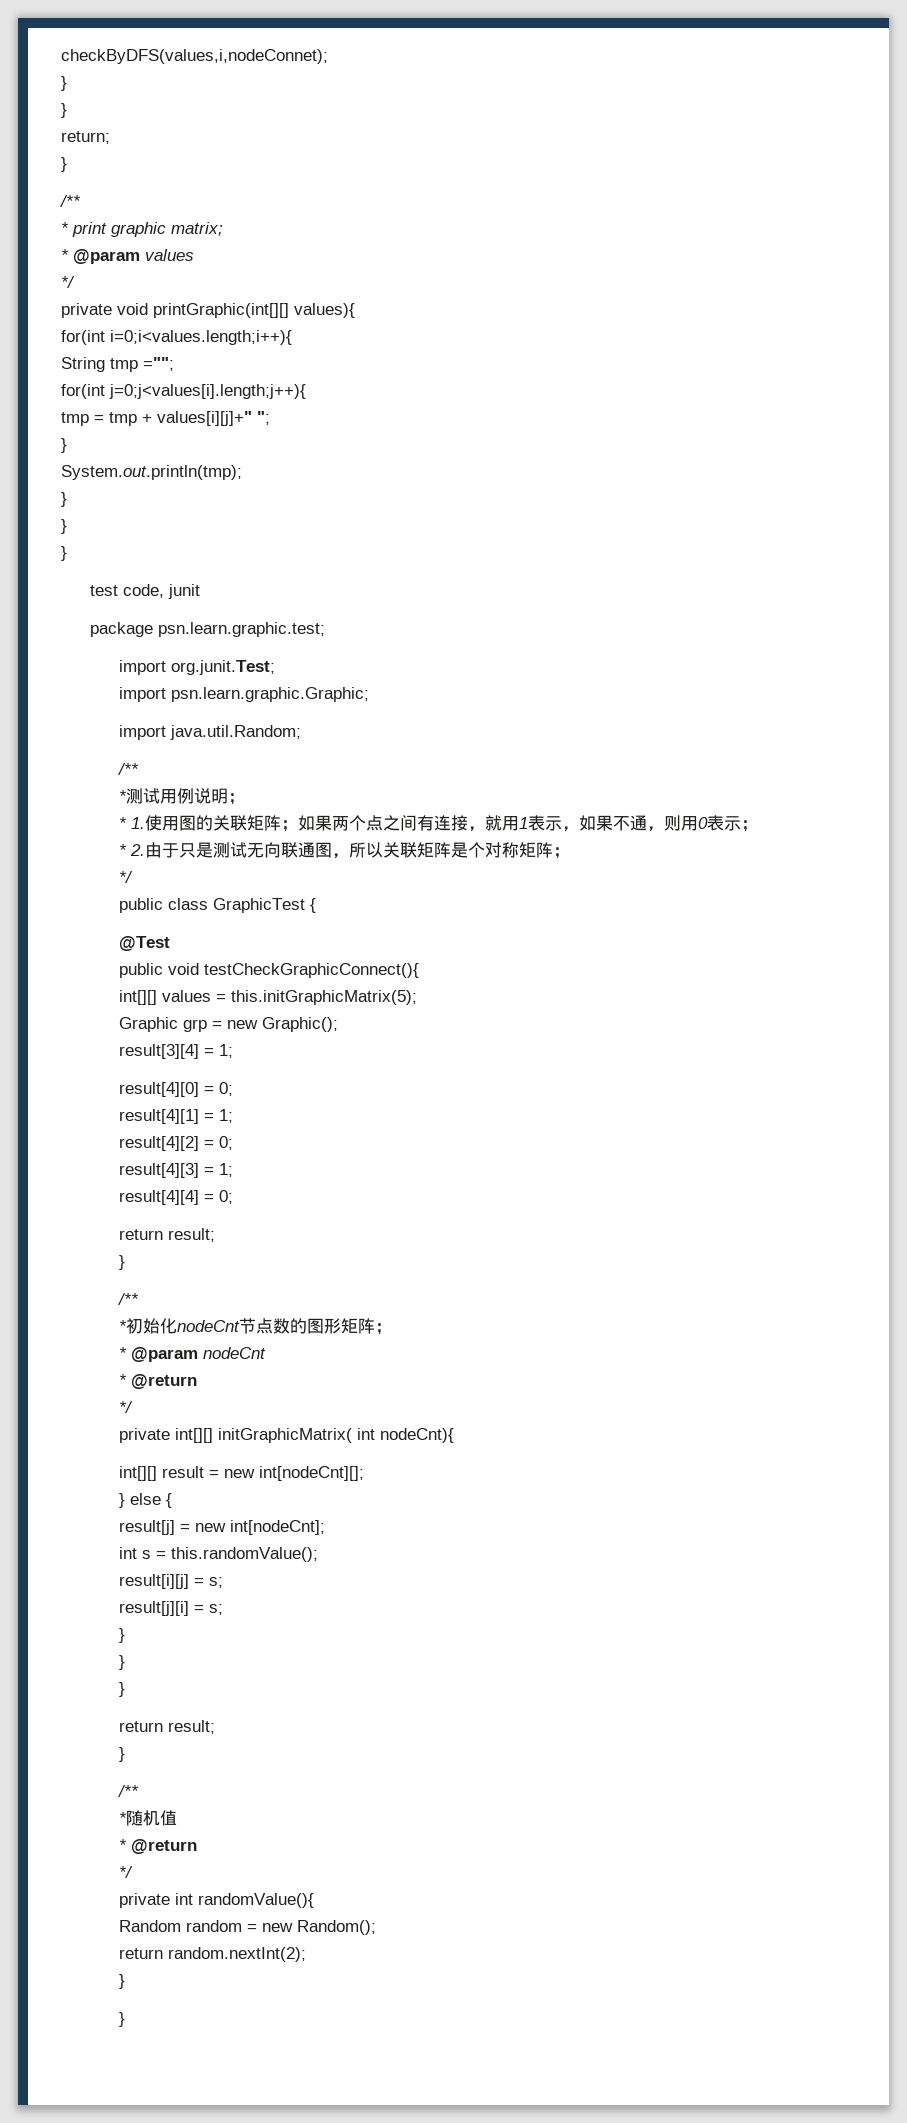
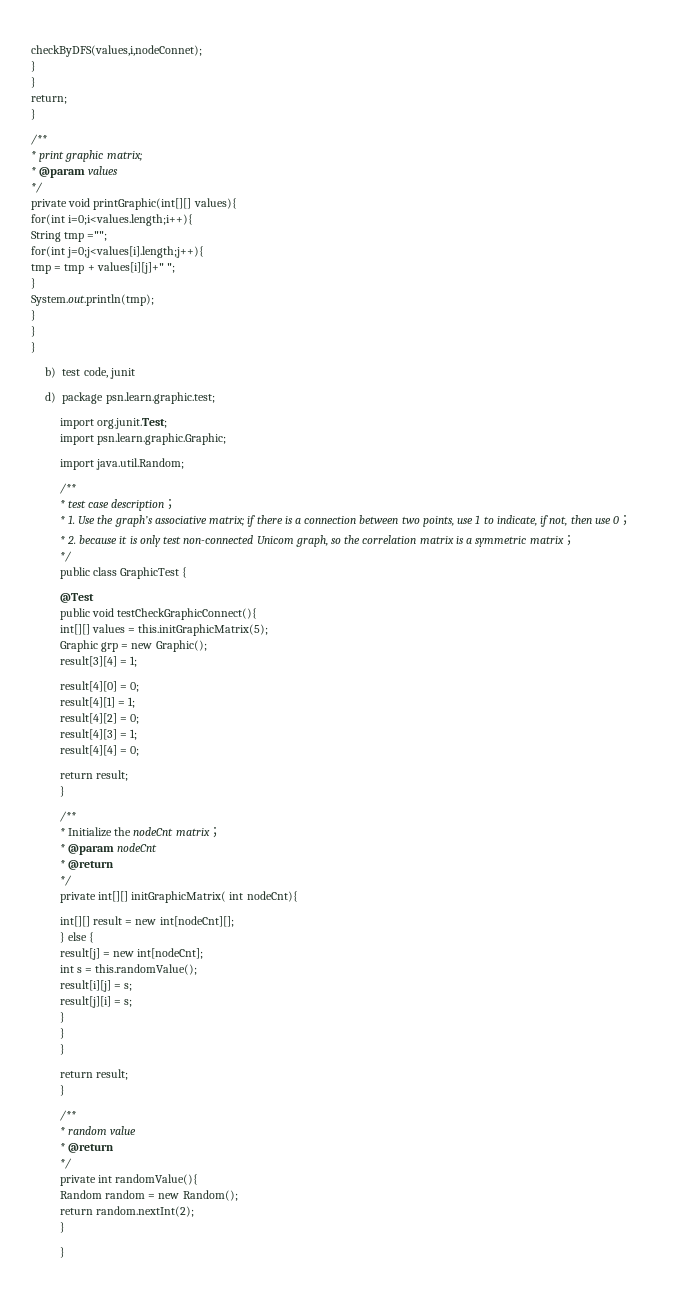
- test code, junit
+ b) test code, junit
- package psn.learn.graphic.test;
+ d) package psn.learn.graphic.test;
- *测试用例说明；
+ * test case description；
- * 1.使用图的关联矩阵；如果两个点之间有连接，就用1表示，如果不通，则用0表示；
- * 2.由于只是测试无向联通图，所以关联矩阵是个对称矩阵；
+ * 1. Use the graph’s associative matrix; if there is a connection between two points, use 1 to indicate, if not, then use 0；
+ * 2. because it is only test non-connected Unicom graph, so the correlation matrix is a symmetric matrix；
- *初始化nodeCnt节点数的图形矩阵；
+ * Initialize the nodeCnt matrix；
- *随机值
+ * random value

